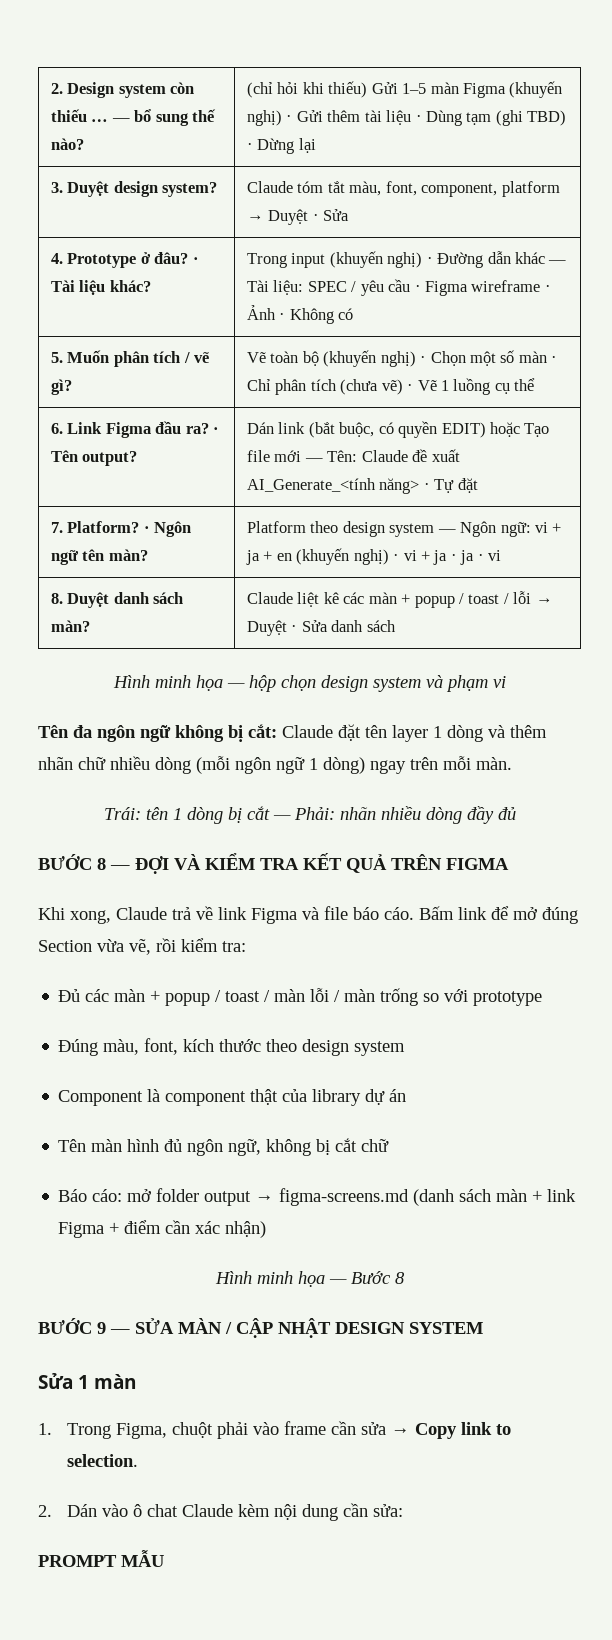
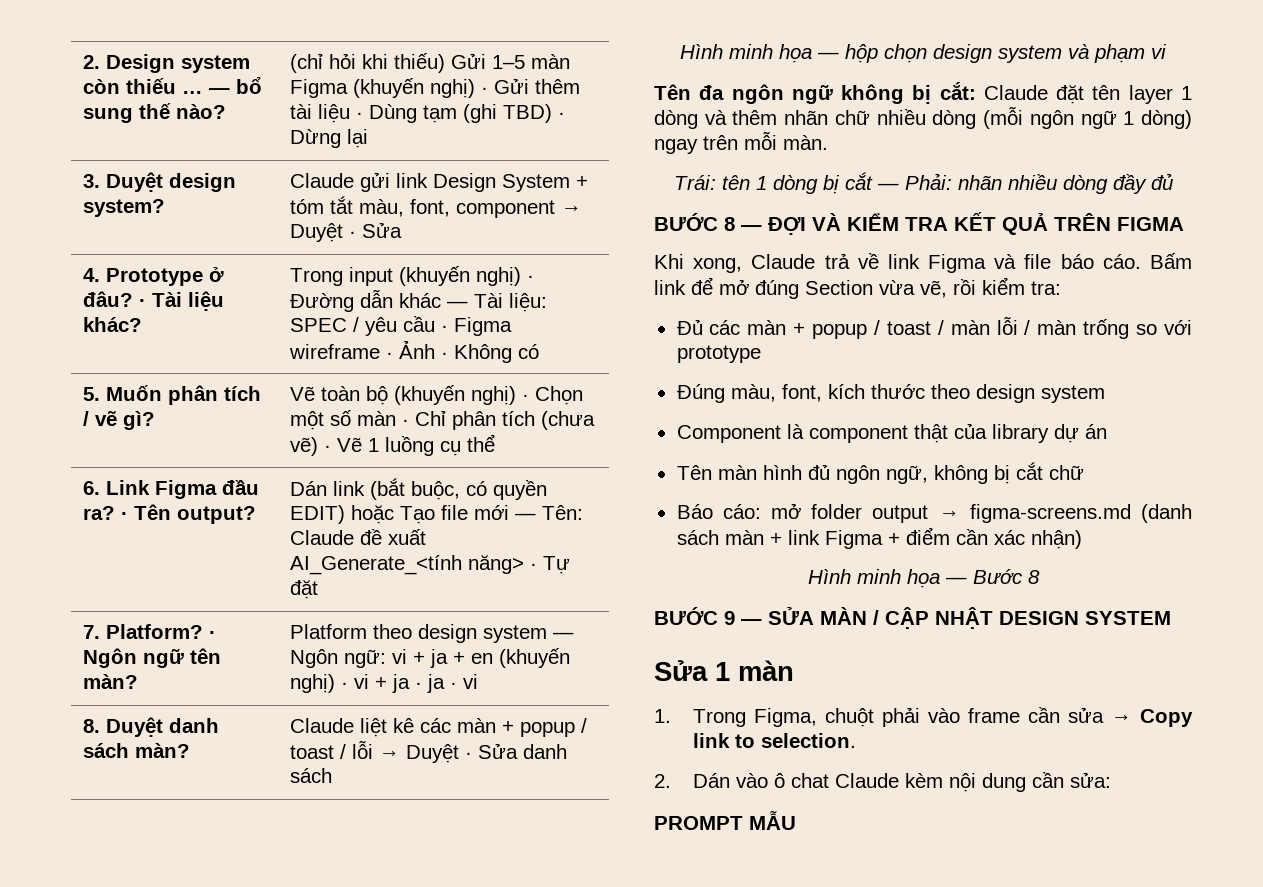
- 3. Duyệt design system? | Claude tóm tắt màu, font, component, platform → Duyệt · Sửa
+ 3. Duyệt design system? | Claude gửi link Design System + tóm tắt màu, font, component → Duyệt · Sửa

